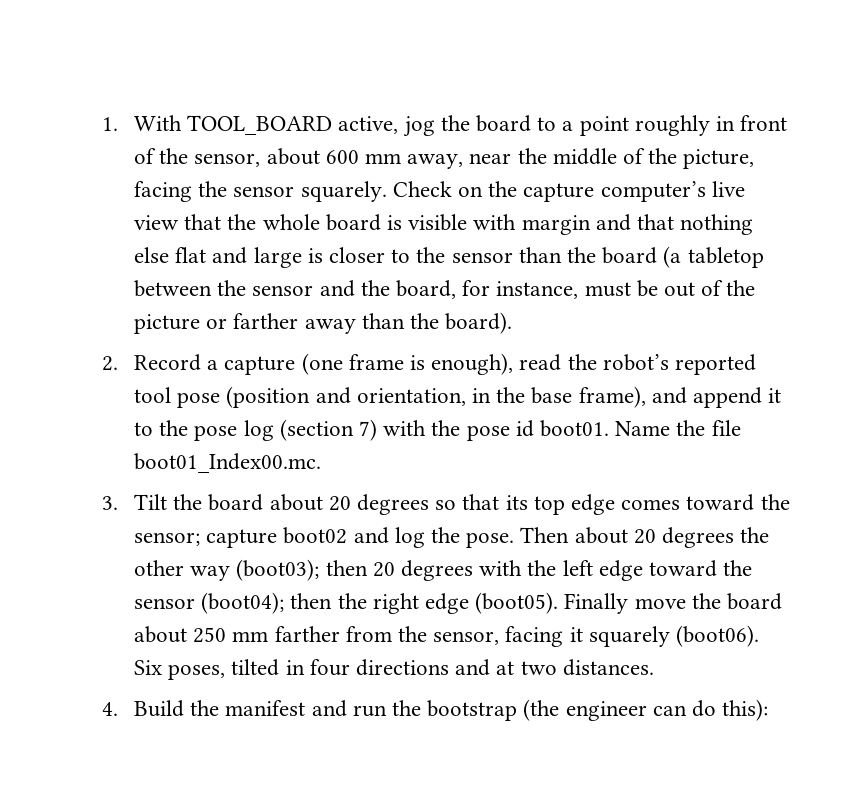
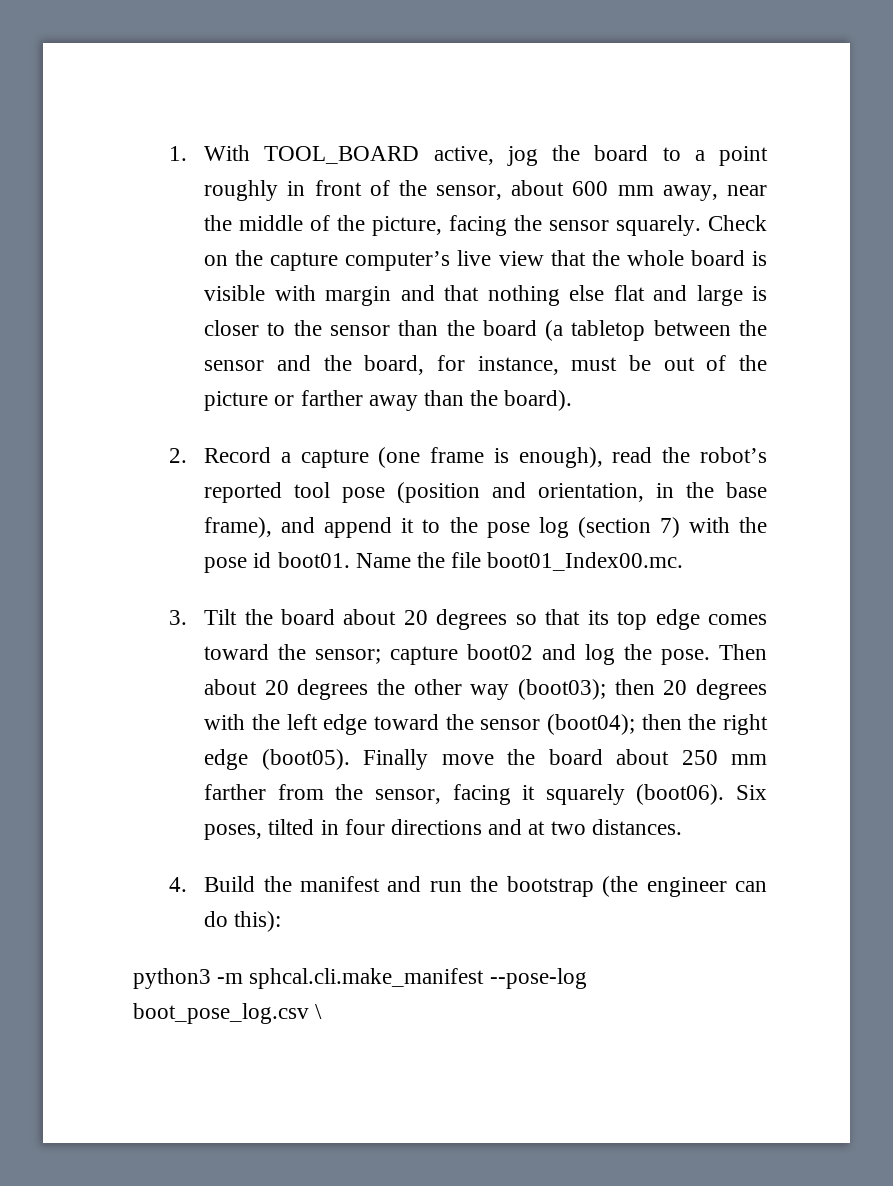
+ python3 -m sphcal.cli.make_manifest --pose-log boot_pose_log.csv \

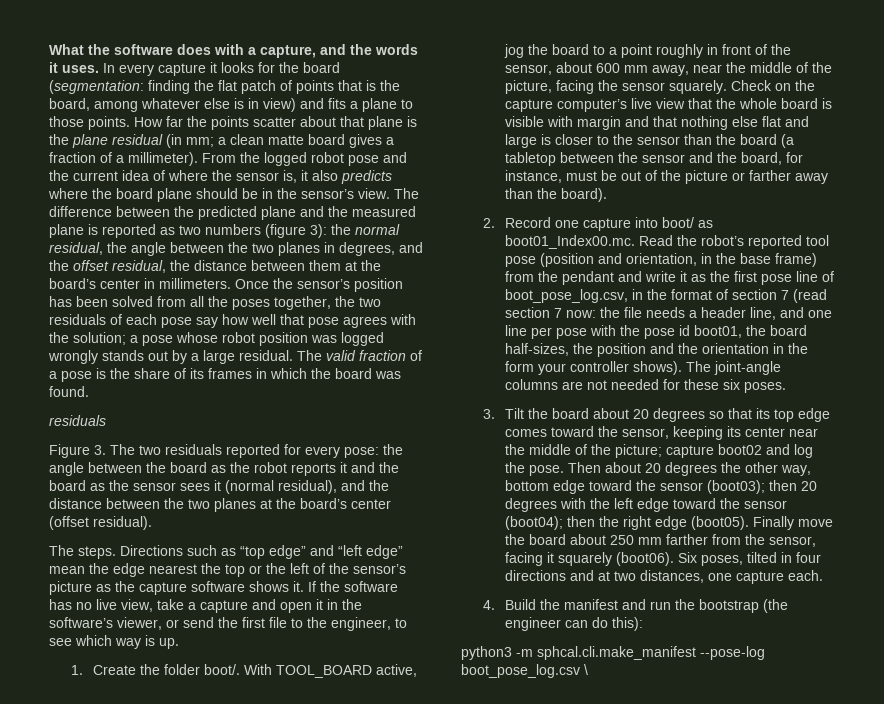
- 1. With TOOL_BOARD active, jog the board to a point roughly in front of the sensor, about 600 mm away, near the middle of the picture, facing the sensor squarely.
+ What the software does with a capture, and the words it uses. In every capture it looks for the board (segmentation: finding the flat patch of points that is the board, among whatever else is in view) and fits a plane to those points. How far the points scatter about that plane is the plane residual (in mm; a clean matte board gives a fraction of a millimeter). From the logged robot pose and the current idea of where the sensor is, it also predicts where the board plane should be in the sensor’s view. The difference between the predicted plane and the measured plane is reported as two numbers (figure 3): the normal residual, the angle between the two planes in degrees, and the offset residual, the distance between them at the board’s center in millimeters. Once the sensor’s position has been solved from all the poses together, the two residuals of each pose say how well that pose agrees with the solution; a pose whose robot position was logged wrongly stands out by a large residual. The valid fraction of a pose is the share of its frames in which the board was found.
+ residuals
+ Figure 3. The two residuals reported for every pose: the angle between the board as the robot reports it and the board as the sensor sees it (normal residual), and the distance between the two planes at the board’s center (offset residual).
+ The steps. Directions such as “top edge” and “left edge” mean the edge nearest the top or the left of the sensor’s picture as the capture software shows it. If the software has no live view, take a capture and open it in the software’s viewer, or send the first file to the engineer, to see which way is up.
+ 1. Create the folder boot/. With TOOL_BOARD active, jog the board to a point roughly in front of the sensor, about 600 mm away, near the middle of the picture, facing the sensor squarely.
- 2. Record a capture (one frame is enough), read the robot’s reported tool pose (position and orientation, in the base frame), and append it to the pose log (section 7) with the pose id boot01. Name the file boot01_Index00.mc.
+ 2. Record one capture into boot/ as boot01_Index00.mc. Read the robot’s reported tool pose (position and orientation, in the base frame) from the pendant and write it as the first pose line of boot_pose_log.csv, in the format of section 7 (read section 7 now: the file needs a header line, and one line per pose with the pose id boot01, the board half-sizes, the position and the orientation in the form your controller shows). The joint-angle columns are not needed for these six poses.
- 3. Tilt the board about 20 degrees so that its top edge comes toward the sensor; capture boot02 and log the pose.
+ 3. Tilt the board about 20 degrees so that its top edge comes toward the sensor, keeping its center near the middle of the picture; capture boot02 and log the pose.
- Then about 20 degrees the other way (boot03); then 20 degrees with the left edge toward the sensor (boot04); then the right edge (boot05).
+ Then about 20 degrees the other way, bottom edge toward the sensor (boot03); then 20 degrees with the left edge toward the sensor (boot04); then the right edge (boot05).
- Six poses, tilted in four directions and at two distances.
+ Six poses, tilted in four directions and at two distances, one capture each.

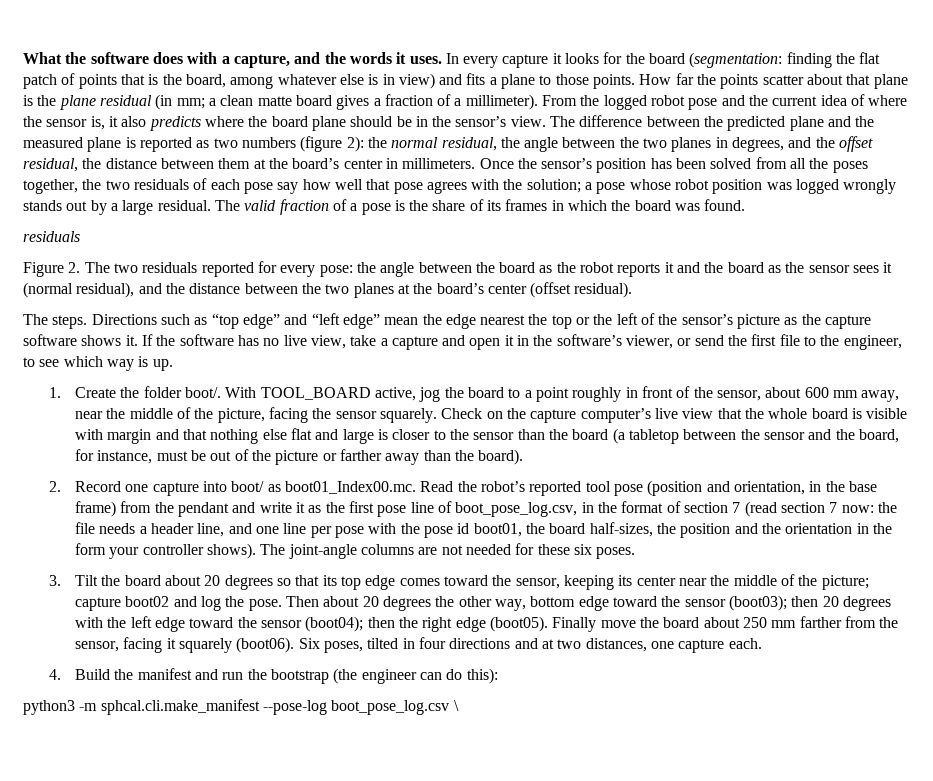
- The difference between the predicted plane and the measured plane is reported as two numbers (figure 3): the normal residual, the angle between the two planes in degrees, and the offset residual, the distance between them at the board’s center in millimeters.
+ The difference between the predicted plane and the measured plane is reported as two numbers (figure 2): the normal residual, the angle between the two planes in degrees, and the offset residual, the distance between them at the board’s center in millimeters.
- Figure 3. The two residuals reported for every pose: the angle between the board as the robot reports it and the board as the sensor sees it (normal residual), and the distance between the two planes at the board’s center (offset residual).
+ Figure 2. The two residuals reported for every pose: the angle between the board as the robot reports it and the board as the sensor sees it (normal residual), and the distance between the two planes at the board’s center (offset residual).

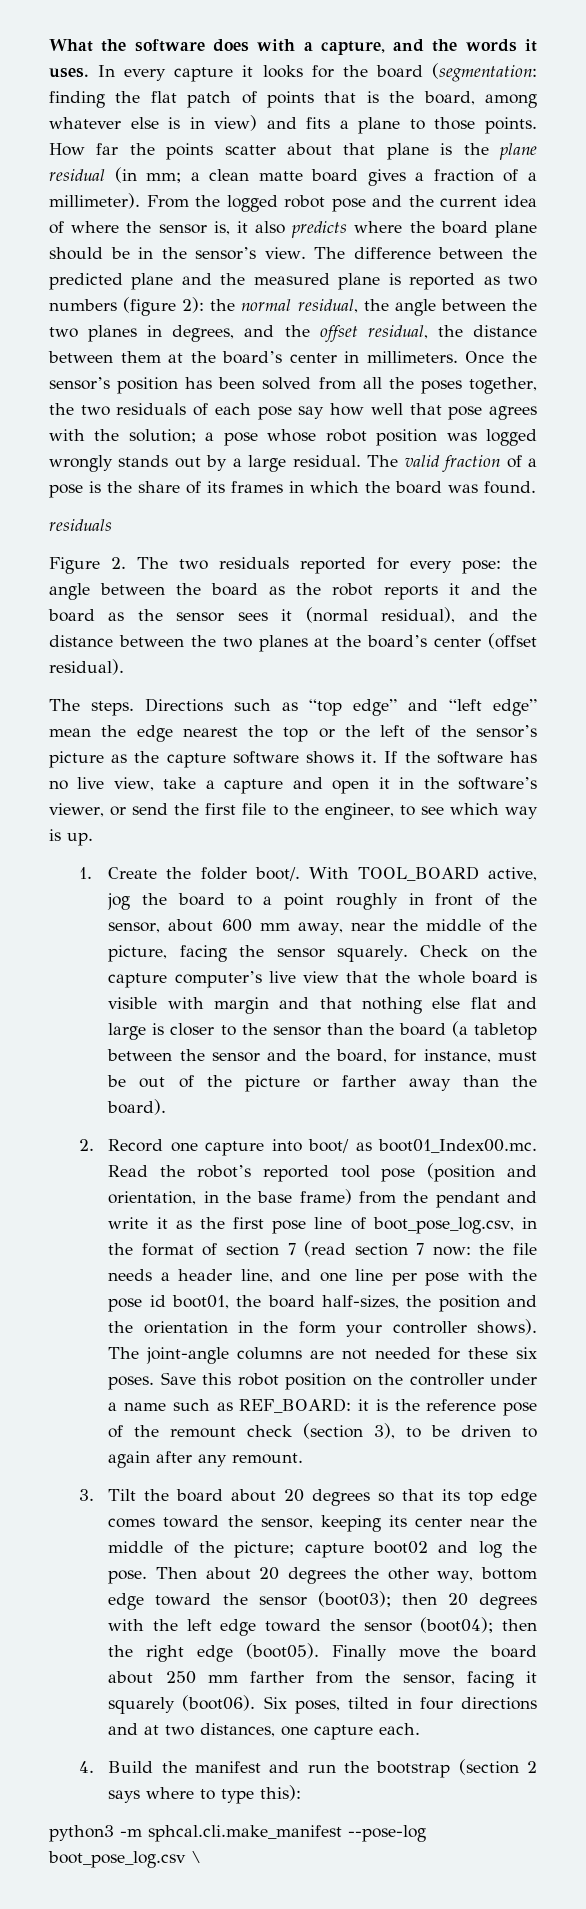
+ Save this robot position on the controller under a name such as REF_BOARD: it is the reference pose of the remount check (section 3), to be driven to again after any remount.
- 4. Build the manifest and run the bootstrap (the engineer can do this):
+ 4. Build the manifest and run the bootstrap (section 2 says where to type this):

